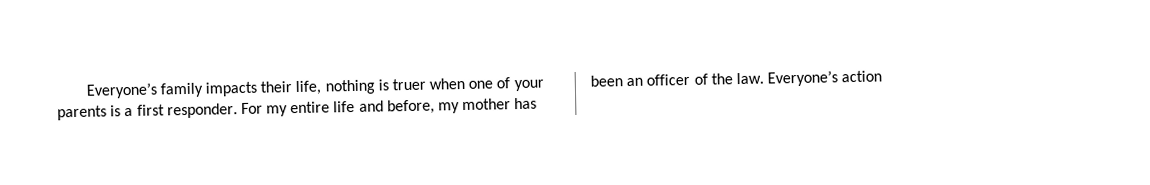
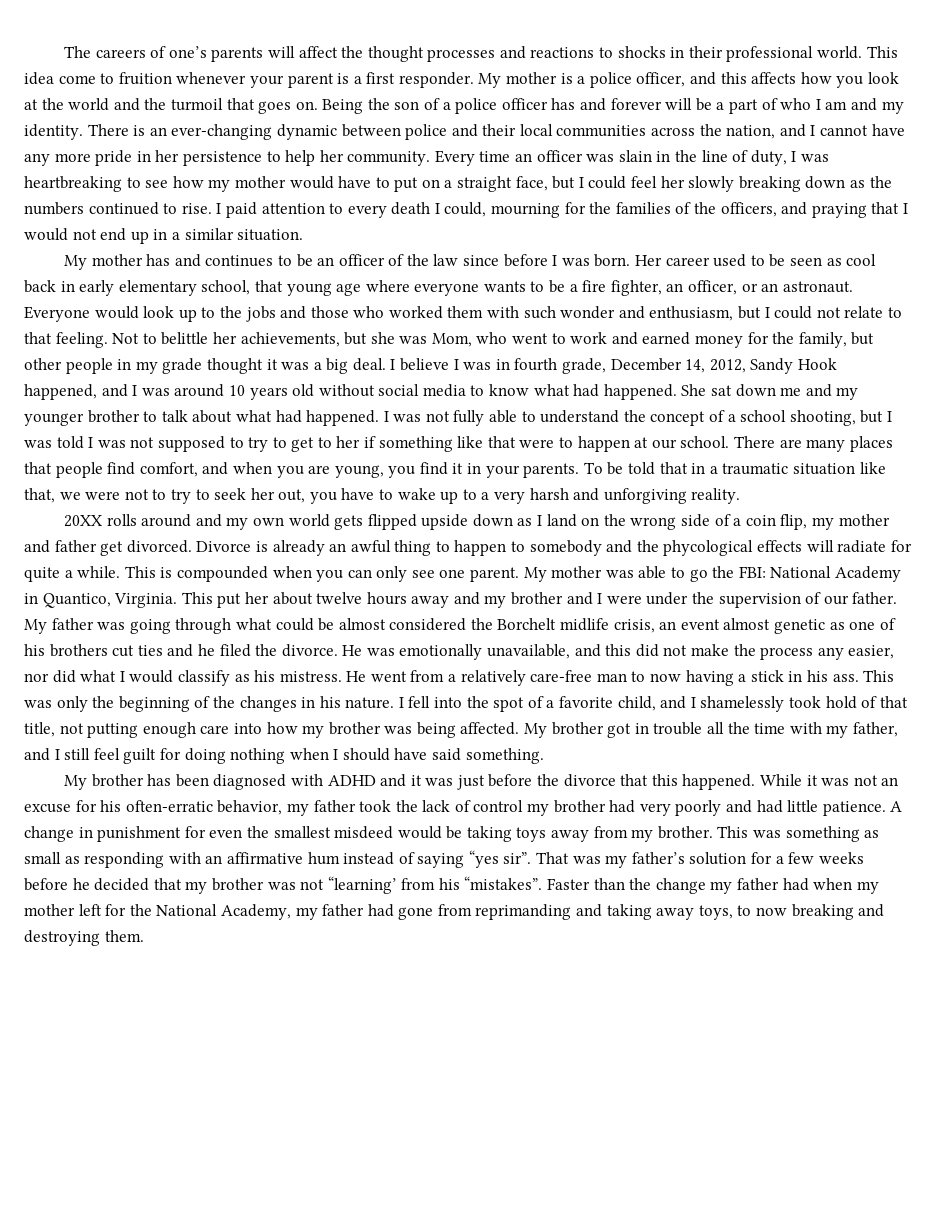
- Everyone’s family impacts their life, nothing is truer when one of your parents is a first responder. For my entire life and before, my mother has been an officer of the law. Everyone’s action
+ The careers of one’s parents will affect the thought processes and reactions to shocks in their professional world. This idea come to fruition whenever your parent is a first responder. My mother is a police officer, and this affects how you look at the world and the turmoil that goes on. Being the son of a police officer has and forever will be a part of who I am and my identity. There is an ever-changing dynamic between police and their local communities across the nation, and I cannot have any more pride in her persistence to help her community. Every time an officer was slain in the line of duty, I was heartbreaking to see how my mother would have to put on a straight face, but I could feel her slowly breaking down as the numbers continued to rise. I paid attention to every death I could, mourning for the families of the officers, and praying that I would not end up in a similar situation.
+ My mother has and continues to be an officer of the law since before I was born. Her career used to be seen as cool back in early elementary school, that young age where everyone wants to be a fire fighter, an officer, or an astronaut. Everyone would look up to the jobs and those who worked them with such wonder and enthusiasm, but I could not relate to that feeling. Not to belittle her achievements, but she was Mom, who went to work and earned money for the family, but other people in my grade thought it was a big deal. I believe I was in fourth grade, December 14, 2012, Sandy Hook happened, and I was around 10 years old without social media to know what had happened. She sat down me and my younger brother to talk about what had happened. I was not fully able to understand the concept of a school shooting, but I was told I was not supposed to try to get to her if something like that were to happen at our school. There are many places that people find comfort, and when you are young, you find it in your parents. To be told that in a traumatic situation like that, we were not to try to seek her out, you have to wake up to a very harsh and unforgiving reality.
+ 20XX rolls around and my own world gets flipped upside down as I land on the wrong side of a coin flip, my mother and father get divorced. Divorce is already an awful thing to happen to somebody and the phycological effects will radiate for quite a while. This is compounded when you can only see one parent. My mother was able to go the FBI: National Academy in Quantico, Virginia. This put her about twelve hours away and my brother and I were under the supervision of our father. My father was going through what could be almost considered the Borchelt midlife crisis, an event almost genetic as one of his brothers cut ties and he filed the divorce. He was emotionally unavailable, and this did not make the process any easier, nor did what I would classify as his mistress. He went from a relatively care-free man to now having a stick in his ass. This was only the beginning of the changes in his nature. I fell into the spot of a favorite child, and I shamelessly took hold of that title, not putting enough care into how my brother was being affected. My brother got in trouble all the time with my father, and I still feel guilt for doing nothing when I should have said something.
+ My brother has been diagnosed with ADHD and it was just before the divorce that this happened. While it was not an excuse for his often-erratic behavior, my father took the lack of control my brother had very poorly and had little patience. A change in punishment for even the smallest misdeed would be taking toys away from my brother. This was something as small as responding with an affirmative hum instead of saying “yes sir”. That was my father’s solution for a few weeks before he decided that my brother was not “learning’ from his “mistakes”. Faster than the change my father had when my mother left for the National Academy, my father had gone from reprimanding and taking away toys, to now breaking and destroying them.

